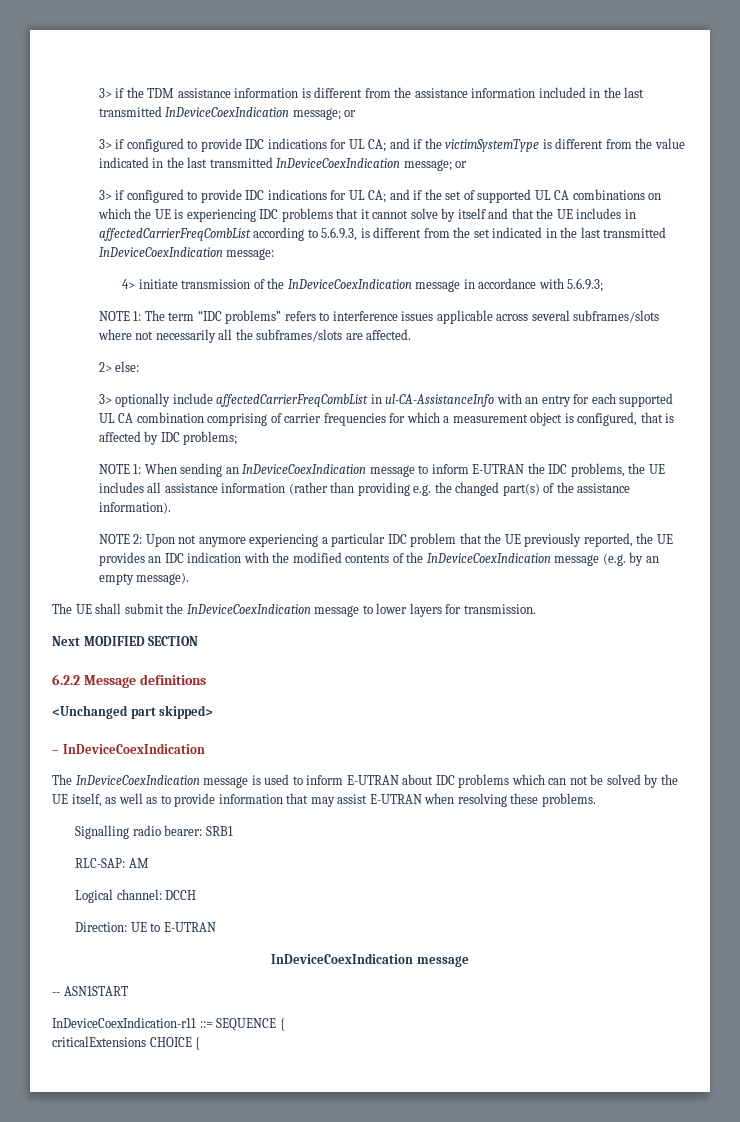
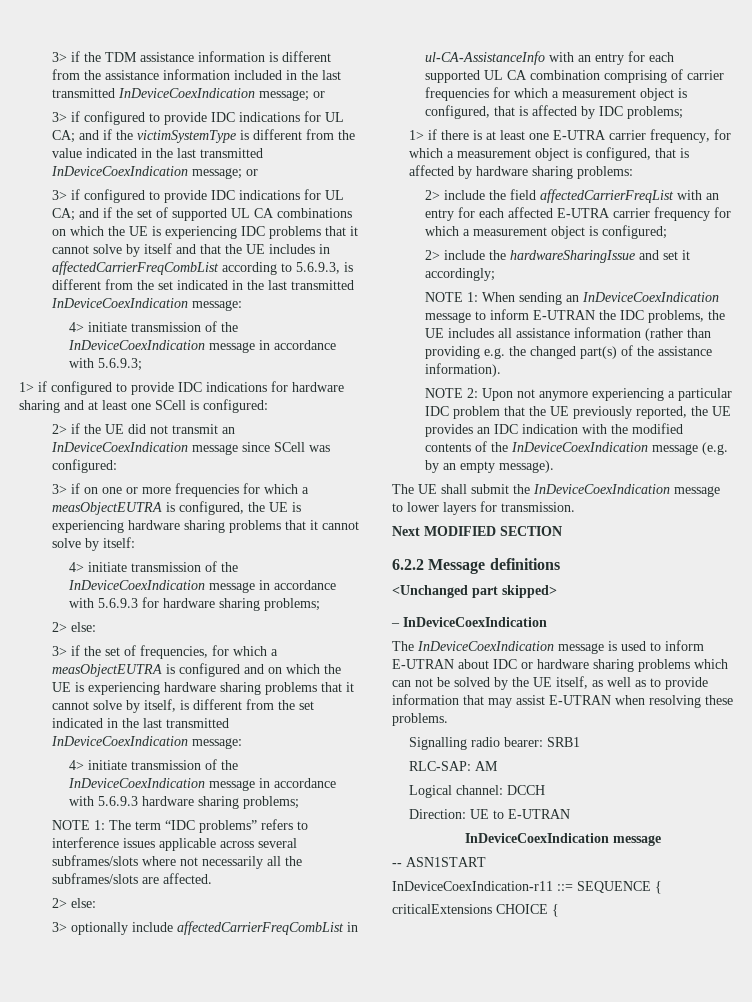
+ 1> if configured to provide IDC indications for hardware sharing and at least one SCell is configured:
+ 2> if the UE did not transmit an InDeviceCoexIndication message since SCell was configured:
+ 3> if on one or more frequencies for which a measObjectEUTRA is configured, the UE is experiencing hardware sharing problems that it cannot solve by itself:
+ 4> initiate transmission of the InDeviceCoexIndication message in accordance with 5.6.9.3 for hardware sharing problems;
+ 2> else:
+ 3> if the set of frequencies, for which a measObjectEUTRA is configured and on which the UE is experiencing hardware sharing problems that it cannot solve by itself, is different from the set indicated in the last transmitted InDeviceCoexIndication message:
+ 4> initiate transmission of the InDeviceCoexIndication message in accordance with 5.6.9.3 hardware sharing problems;
+ 1> if there is at least one E-UTRA carrier frequency, for which a measurement object is configured, that is affected by hardware sharing problems:
+ 2> include the field affectedCarrierFreqList with an entry for each affected E-UTRA carrier frequency for which a measurement object is configured;
+ 2> include the hardwareSharingIssue and set it accordingly;
- The InDeviceCoexIndication message is used to inform E-UTRAN about IDC problems which can not be solved by the UE itself, as well as to provide information that may assist E-UTRAN when resolving these problems.
+ The InDeviceCoexIndication message is used to inform E-UTRAN about IDC or hardware sharing problems which can not be solved by the UE itself, as well as to provide information that may assist E-UTRAN when resolving these problems.

